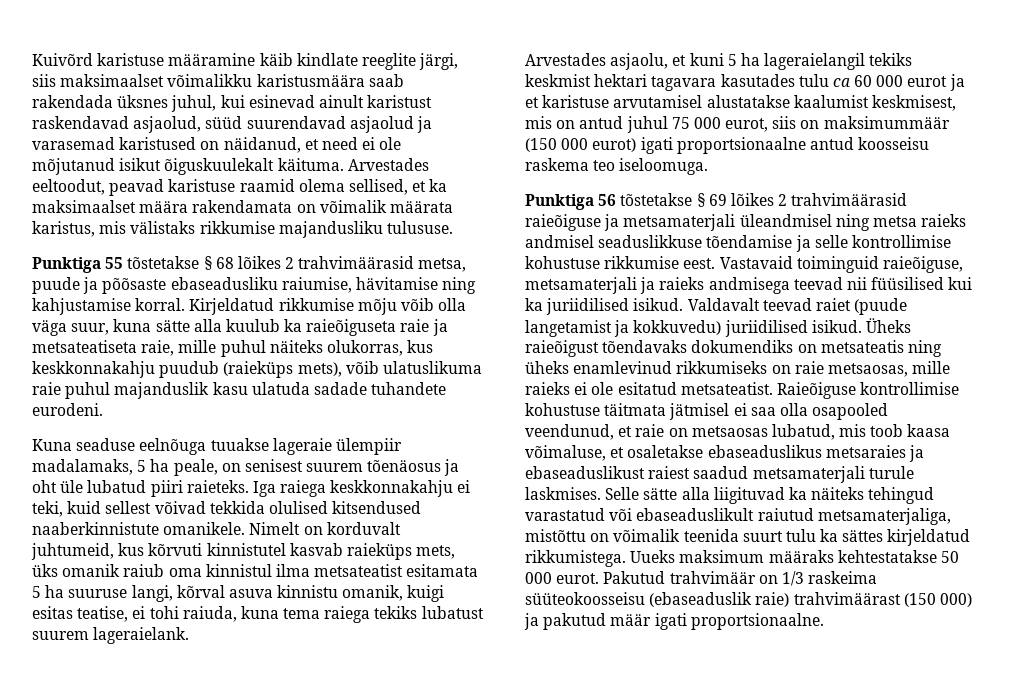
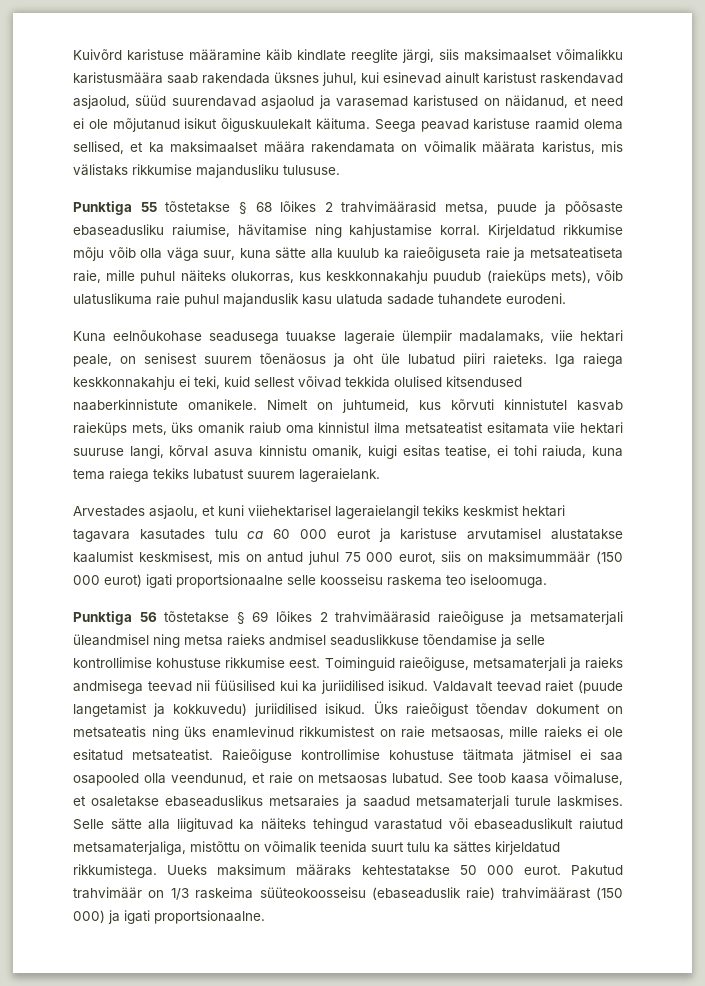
- Arvestades eeltoodut, peavad karistuse raamid olema sellised, et ka maksimaalset määra rakendamata on võimalik määrata karistus, mis välistaks rikkumise majandusliku tulususe.
+ Seega peavad karistuse raamid olema sellised, et ka maksimaalset määra rakendamata on võimalik määrata karistus, mis välistaks rikkumise majandusliku tulususe.
- Kuna seaduse eelnõuga tuuakse lageraie ülempiir madalamaks, 5 ha peale, on senisest suurem tõenäosus ja oht üle lubatud piiri raieteks.
+ Kuna eelnõukohase seadusega tuuakse lageraie ülempiir madalamaks, viie hektari peale, on senisest suurem tõenäosus ja oht üle lubatud piiri raieteks.
- Nimelt on korduvalt juhtumeid, kus kõrvuti kinnistutel kasvab raieküps mets, üks omanik raiub oma kinnistul ilma metsateatist esitamata 5 ha suuruse langi, kõrval asuva kinnistu omanik, kuigi esitas teatise, ei tohi raiuda, kuna tema raiega tekiks lubatust suurem lageraielank.
+ Nimelt on juhtumeid, kus kõrvuti kinnistutel kasvab raieküps mets, üks omanik raiub oma kinnistul ilma metsateatist esitamata viie hektari suuruse langi, kõrval asuva kinnistu omanik, kuigi esitas teatise, ei tohi raiuda, kuna tema raiega tekiks lubatust suurem lageraielank.
- Arvestades asjaolu, et kuni 5 ha lageraielangil tekiks keskmist hektari tagavara kasutades tulu ca 60 000 eurot ja et karistuse arvutamisel alustatakse kaalumist keskmisest, mis on antud juhul 75 000 eurot, siis on maksimummäär (150 000 eurot) igati proportsionaalne antud koosseisu raskema teo iseloomuga.
+ Arvestades asjaolu, et kuni viiehektarisel lageraielangil tekiks keskmist hektari tagavara kasutades tulu ca 60 000 eurot ja karistuse arvutamisel alustatakse kaalumist keskmisest, mis on antud juhul 75 000 eurot, siis on maksimummäär (150 000 eurot) igati proportsionaalne selle koosseisu raskema teo iseloomuga.
- Vastavaid toiminguid raieõiguse, metsamaterjali ja raieks andmisega teevad nii füüsilised kui ka juriidilised isikud.
+ Toiminguid raieõiguse, metsamaterjali ja raieks andmisega teevad nii füüsilised kui ka juriidilised isikud.
- Üheks raieõigust tõendavaks dokumendiks on metsateatis ning üheks enamlevinud rikkumiseks on raie metsaosas, mille raieks ei ole esitatud metsateatist.
+ Üks raieõigust tõendav dokument on metsateatis ning üks enamlevinud rikkumistest on raie metsaosas, mille raieks ei ole esitatud metsateatist.
- Raieõiguse kontrollimise kohustuse täitmata jätmisel ei saa olla osapooled veendunud, et raie on metsaosas lubatud, mis toob kaasa võimaluse, et osaletakse ebaseaduslikus metsaraies ja ebaseaduslikust raiest saadud metsamaterjali turule laskmises.
+ Raieõiguse kontrollimise kohustuse täitmata jätmisel ei saa osapooled olla veendunud, et raie on metsaosas lubatud. See toob kaasa võimaluse, et osaletakse ebaseaduslikus metsaraies ja saadud metsamaterjali turule laskmises.
- Pakutud trahvimäär on 1/3 raskeima süüteokoosseisu (ebaseaduslik raie) trahvimäärast (150 000) ja pakutud määr igati proportsionaalne.
+ Pakutud trahvimäär on 1/3 raskeima süüteokoosseisu (ebaseaduslik raie) trahvimäärast (150 000) ja igati proportsionaalne.

